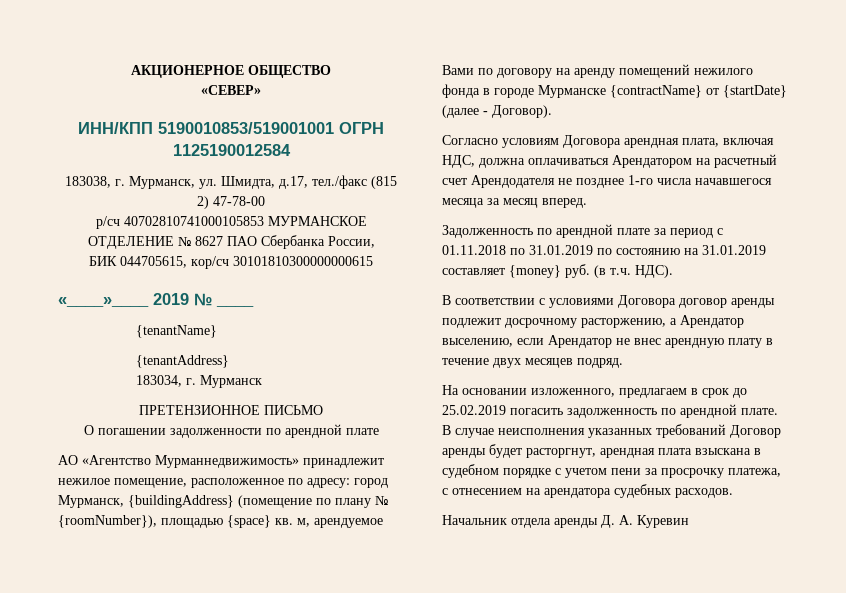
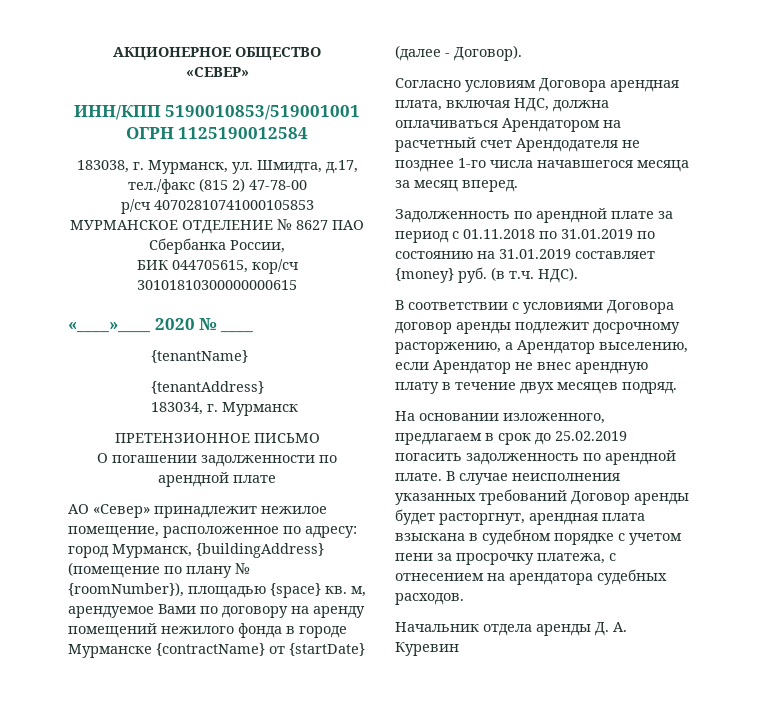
- «____»____ 2019 № ____
+ «____»____ 2020 № ____
- АО «Агентство Мурманнедвижимость» принадлежит нежилое помещение, расположенное по адресу: город Мурманск, {buildingAddress} (помещение по плану № {roomNumber}), площадью {space} кв. м, арендуемое Вами по договору на аренду помещений нежилого фонда в городе Мурманске {contractName} от {startDate} (далее - Договор).
+ АО «Север» принадлежит нежилое помещение, расположенное по адресу: город Мурманск, {buildingAddress} (помещение по плану № {roomNumber}), площадью {space} кв. м, арендуемое Вами по договору на аренду помещений нежилого фонда в городе Мурманске {contractName} от {startDate} (далее - Договор).

